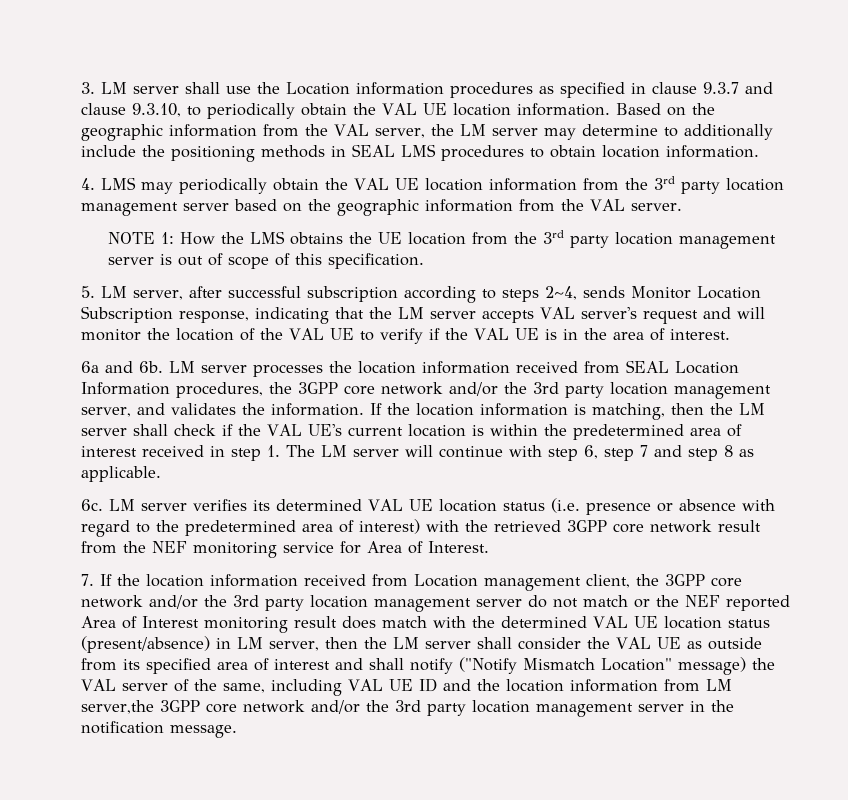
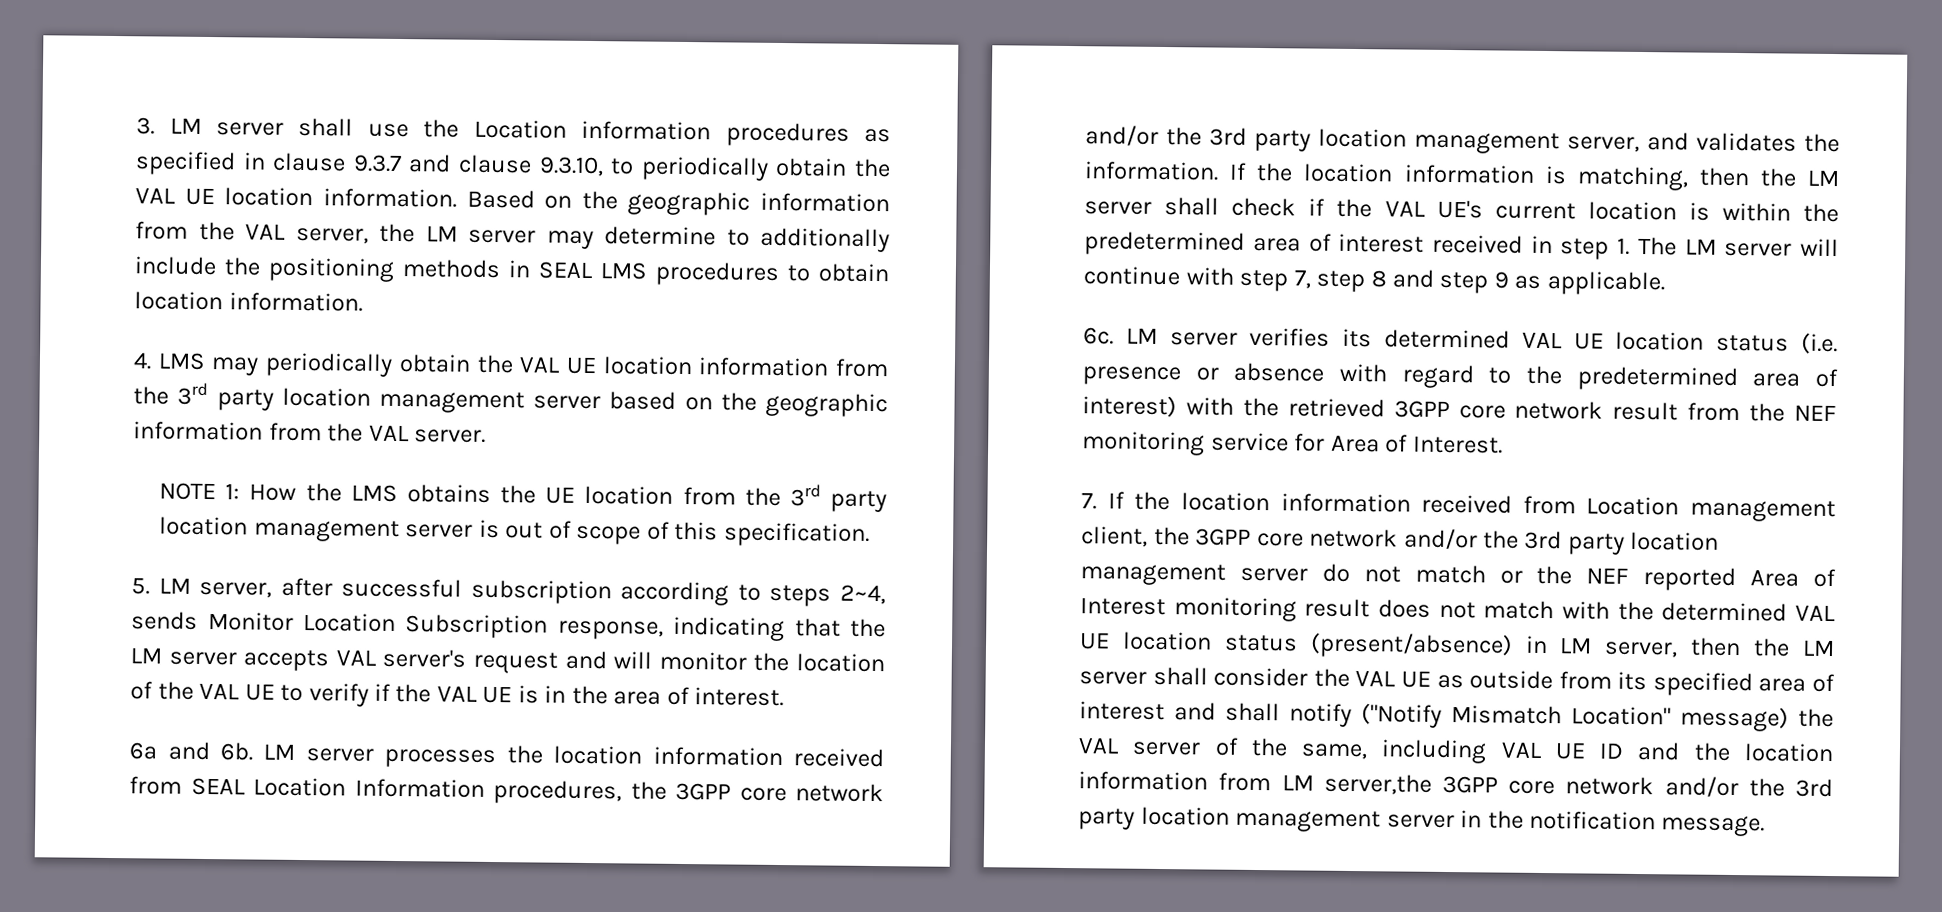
- If the location information is matching, then the LM server shall check if the VAL UE's current location is within the predetermined area of interest received in step 1. The LM server will continue with step 6, step 7 and step 8 as applicable.
+ If the location information is matching, then the LM server shall check if the VAL UE's current location is within the predetermined area of interest received in step 1. The LM server will continue with step 7, step 8 and step 9 as applicable.
- 7. If the location information received from Location management client, the 3GPP core network and/or the 3rd party location management server do not match or the NEF reported Area of Interest monitoring result does match with the determined VAL UE location status (present/absence) in LM server, then the LM server shall consider the VAL UE as outside from its specified area of interest and shall notify ("Notify Mismatch Location" message) the VAL server of the same, including VAL UE ID and the location information from LM server,the 3GPP core network and/or the 3rd party location management server in the notification message.
+ 7. If the location information received from Location management client, the 3GPP core network and/or the 3rd party location management server do not match or the NEF reported Area of Interest monitoring result does not match with the determined VAL UE location status (present/absence) in LM server, then the LM server shall consider the VAL UE as outside from its specified area of interest and shall notify ("Notify Mismatch Location" message) the VAL server of the same, including VAL UE ID and the location information from LM server,the 3GPP core network and/or the 3rd party location management server in the notification message.

